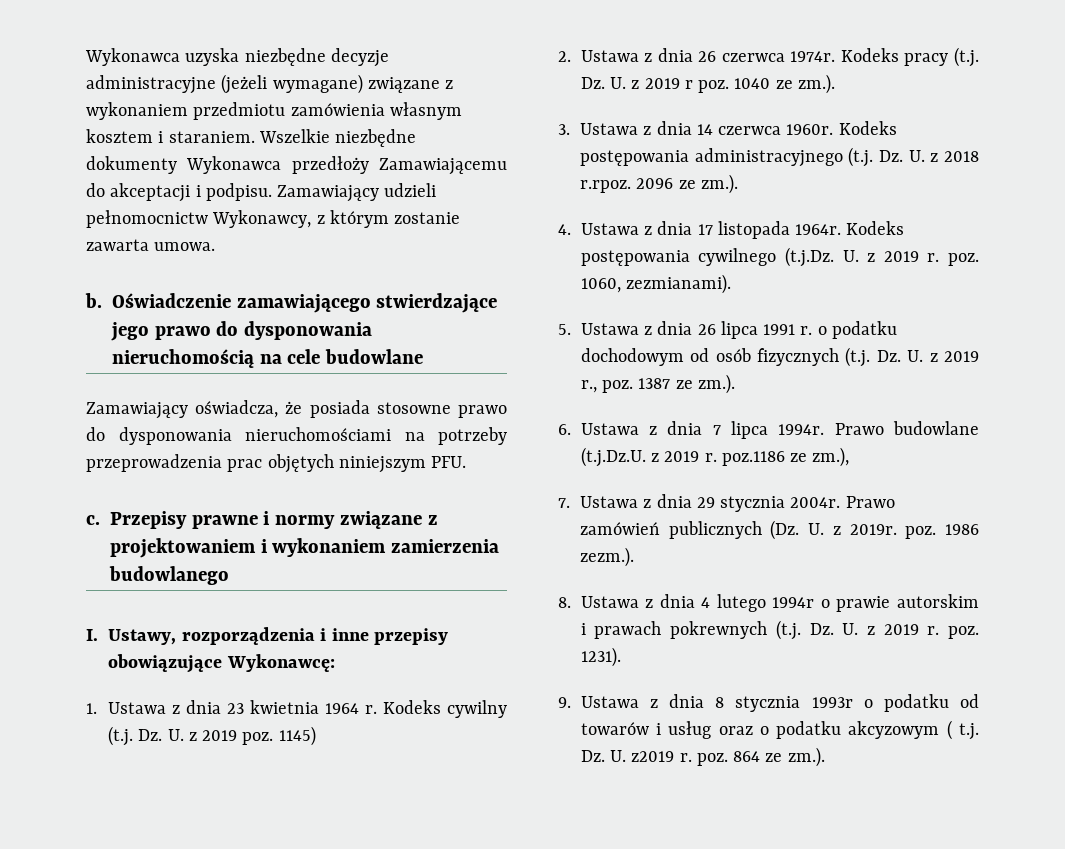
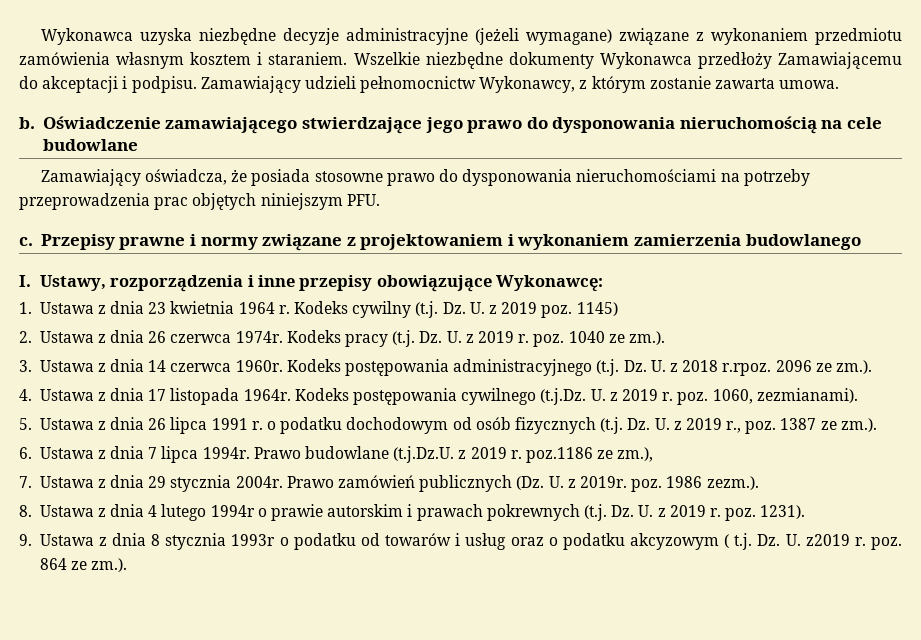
- Kodeks pracy (t.j. Dz. U. z 2019 r poz. 1040 ze zm.).
+ Kodeks pracy (t.j. Dz. U. z 2019 r. poz. 1040 ze zm.).

